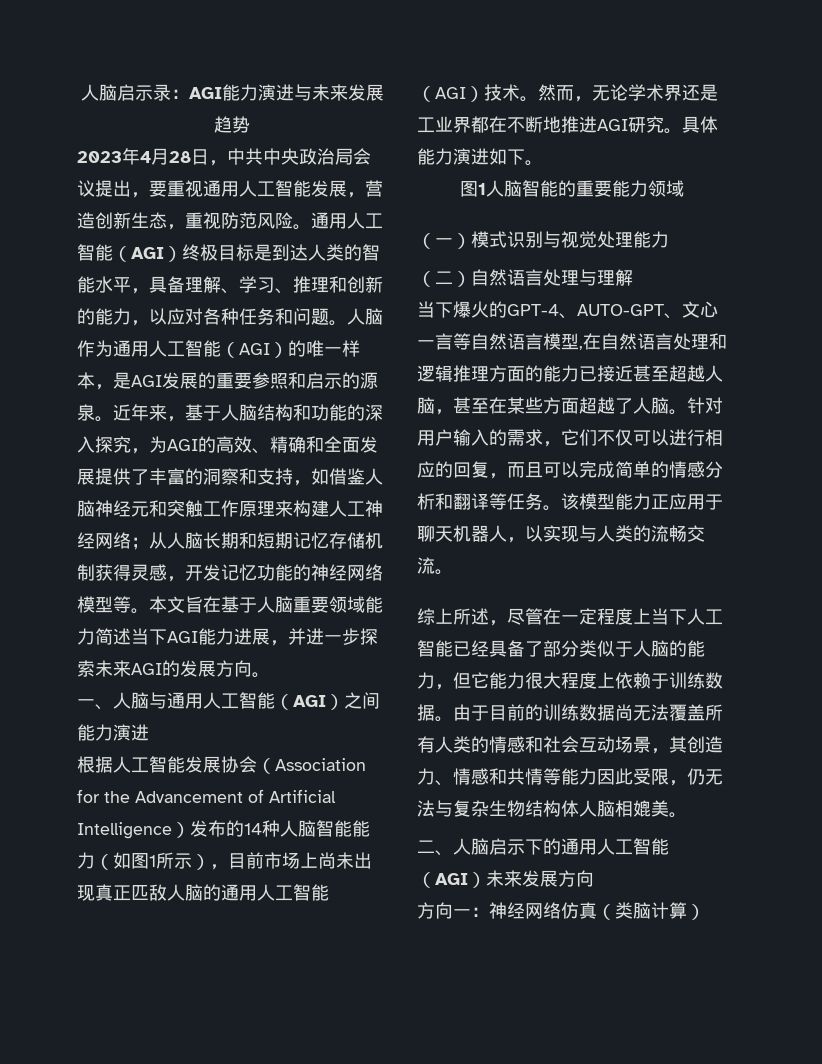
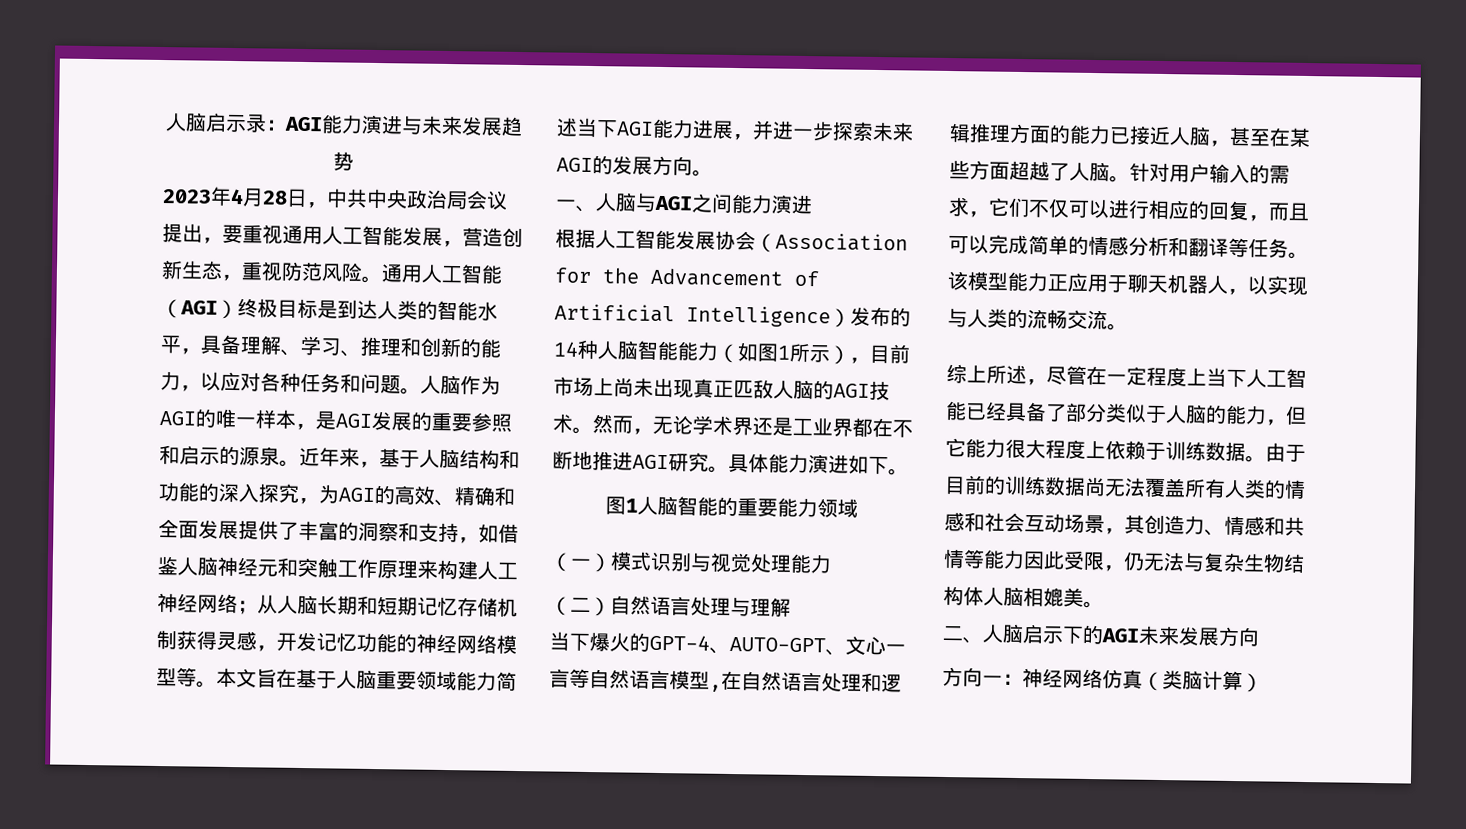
- 人脑作为通用人工智能（AGI）的唯一样本，是AGI发展的重要参照和启示的源泉。
+ 人脑作为AGI的唯一样本，是AGI发展的重要参照和启示的源泉。
- 一、人脑与通用人工智能（AGI）之间能力演进
+ 一、人脑与AGI之间能力演进
- 根据人工智能发展协会（Association for the Advancement of Artificial Intelligence）发布的14种人脑智能能力（如图1所示），目前市场上尚未出现真正匹敌人脑的通用人工智能（AGI）技术。
+ 根据人工智能发展协会（Association for the Advancement of Artificial Intelligence）发布的14种人脑智能能力（如图1所示），目前市场上尚未出现真正匹敌人脑的AGI技术。
- 当下爆火的GPT-4、AUTO-GPT、文心一言等自然语言模型,在自然语言处理和逻辑推理方面的能力已接近甚至超越人脑，甚至在某些方面超越了人脑。
+ 当下爆火的GPT-4、AUTO-GPT、文心一言等自然语言模型,在自然语言处理和逻辑推理方面的能力已接近人脑，甚至在某些方面超越了人脑。
- 二、人脑启示下的通用人工智能（AGI）未来发展方向
+ 二、人脑启示下的AGI未来发展方向

